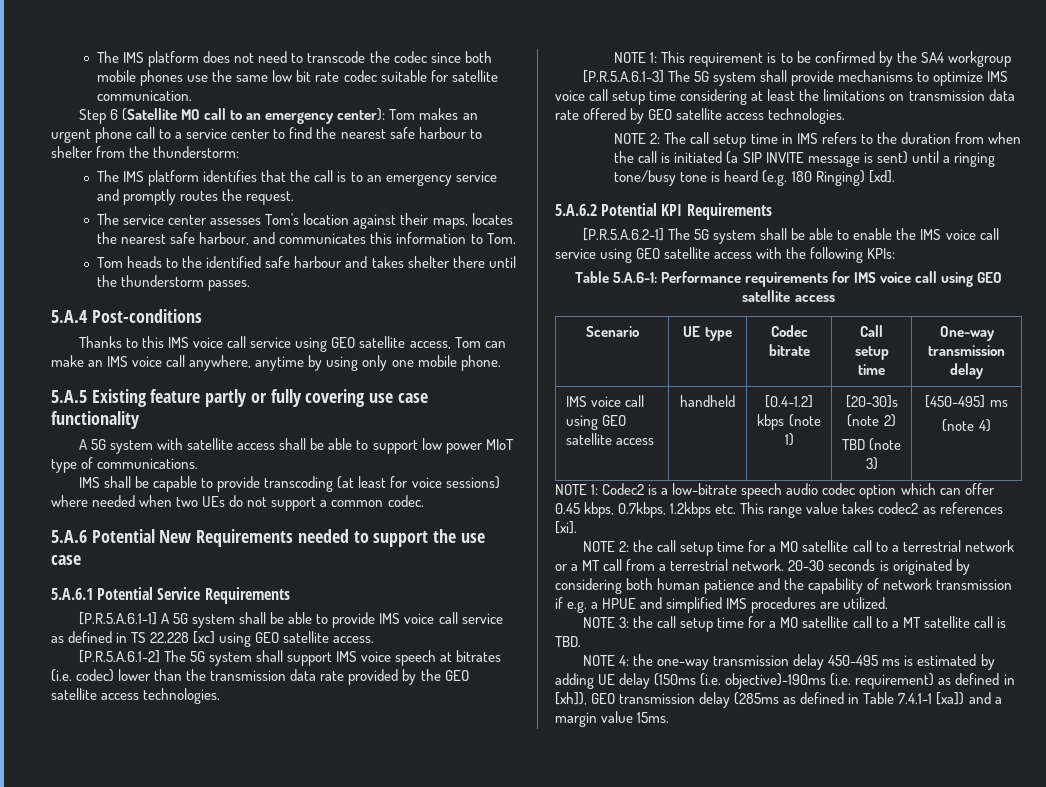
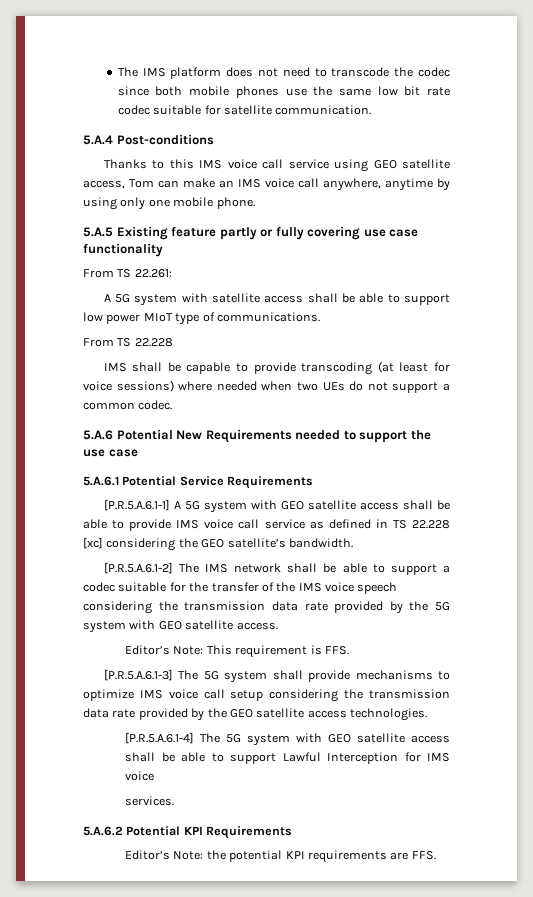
- Step 6 (Satellite MO call to an emergency center): Tom makes an urgent phone call to a service center to find the nearest safe harbour to shelter from the thunderstorm:
- The IMS platform identifies that the call is to an emergency service and promptly routes the request.
- The service center assesses Tom's location against their maps, locates the nearest safe harbour, and communicates this information to Tom.
- Tom heads to the identified safe harbour and takes shelter there until the thunderstorm passes.
+ From TS 22.261:
+ From TS 22.228
- [P.R.5.A.6.1-1] A 5G system shall be able to provide IMS voice call service as defined in TS 22.228 [xc] using GEO satellite access.
- [P.R.5.A.6.1-2] The 5G system shall support IMS voice speech at bitrates (i.e. codec) lower than the transmission data rate provided by the GEO satellite access technologies.
- NOTE 1: This requirement is to be confirmed by the SA4 workgroup
+ [P.R.5.A.6.1-1] A 5G system with GEO satellite access shall be able to provide IMS voice call service as defined in TS 22.228 [xc] considering the GEO satellite’s bandwidth.
+ [P.R.5.A.6.1-2] The IMS network shall be able to support a codec suitable for the transfer of the IMS voice speech considering the transmission data rate provided by the 5G system with GEO satellite access.
+ Editor’s Note: This requirement is FFS.
- [P.R.5.A.6.1-3] The 5G system shall provide mechanisms to optimize IMS voice call setup time considering at least the limitations on transmission data rate offered by GEO satellite access technologies.
- NOTE 2: The call setup time in IMS refers to the duration from when the call is initiated (a SIP INVITE message is sent) until a ringing tone/busy tone is heard (e.g. 180 Ringing) [xd].
+ [P.R.5.A.6.1-3] The 5G system shall provide mechanisms to optimize IMS voice call setup considering the transmission data rate provided by the GEO satellite access technologies.
+ [P.R.5.A.6.1-4] The 5G system with GEO satellite access shall be able to support Lawful Interception for IMS voice
+ services.
  5.A.6.2 Potential KPI Requirements
- [P.R.5.A.6.2-1] The 5G system shall be able to enable the IMS voice call service using GEO satellite access with the following KPIs:
- Table 5.A.6-1: Performance requirements for IMS voice call using GEO satellite access
- Scenario | UE type | Codec bitrate | Call setup time | One-way transmission delay
- IMS voice call using GEO satellite access | handheld | [0.4-1.2] kbps (note 1) | [20-30]s (note 2)
- TBD (note 3) | [450-495] ms
- (note 4)
- NOTE 1: Codec2 is a low-bitrate speech audio codec option which can offer 0.45 kbps, 0.7kbps, 1.2kbps etc. This range value takes codec2 as references [xi].
- NOTE 2: the call setup time for a MO satellite call to a terrestrial network or a MT call from a terrestrial network. 20-30 seconds is originated by considering both human patience and the capability of network transmission if e.g. a HPUE and simplified IMS procedures are utilized.
- NOTE 3: the call setup time for a MO satellite call to a MT satellite call is TBD.
- NOTE 4: the one-way transmission delay 450-495 ms is estimated by adding UE delay (150ms (i.e. objective)-190ms (i.e. requirement) as defined in [xh]), GEO transmission delay (285ms as defined in Table 7.4.1-1 [xa]) and a margin value 15ms.
+ Editor’s Note: the potential KPI requirements are FFS.

